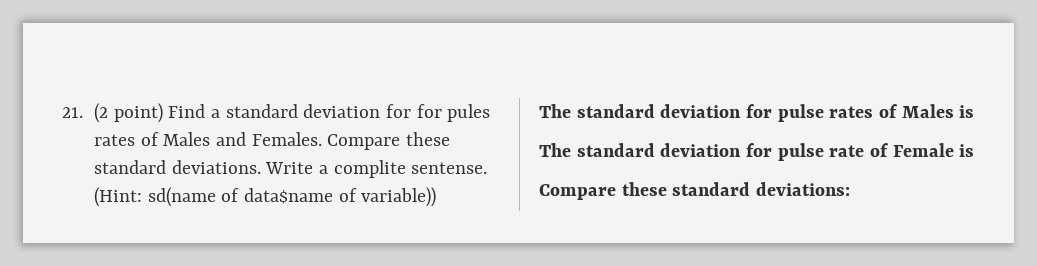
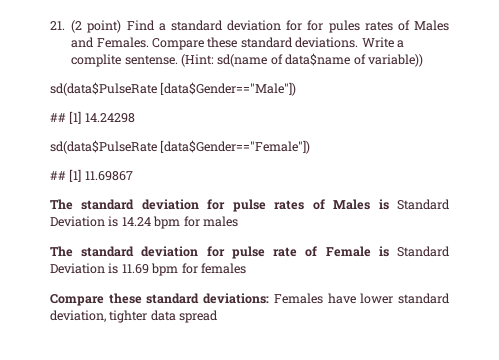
+ sd(data$PulseRate [data$Gender=="Male"])
+ ## [1] 14.24298
+ sd(data$PulseRate [data$Gender=="Female"])
+ ## [1] 11.69867
- The standard deviation for pulse rates of Males is
+ The standard deviation for pulse rates of Males is Standard Deviation is 14.24 bpm for males
- The standard deviation for pulse rate of Female is
- Compare these standard deviations:
+ The standard deviation for pulse rate of Female is Standard Deviation is 11.69 bpm for females
+ Compare these standard deviations: Females have lower standard deviation, tighter data spread

